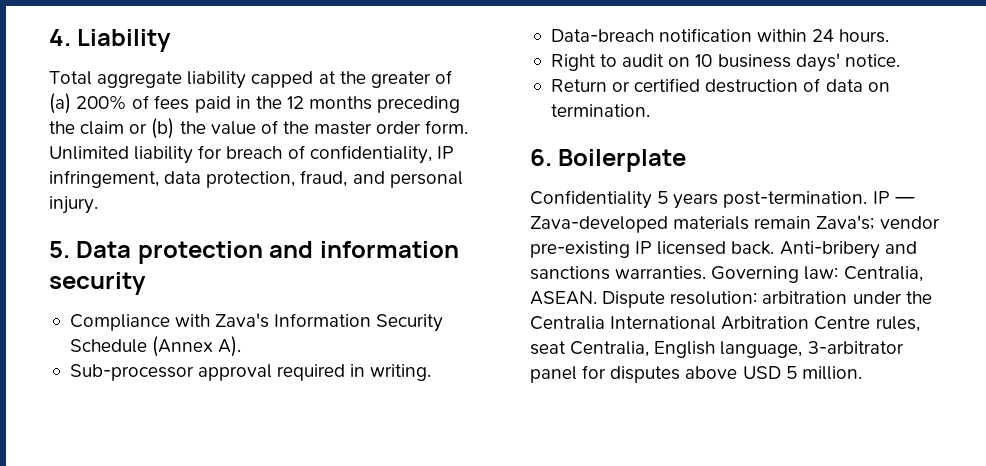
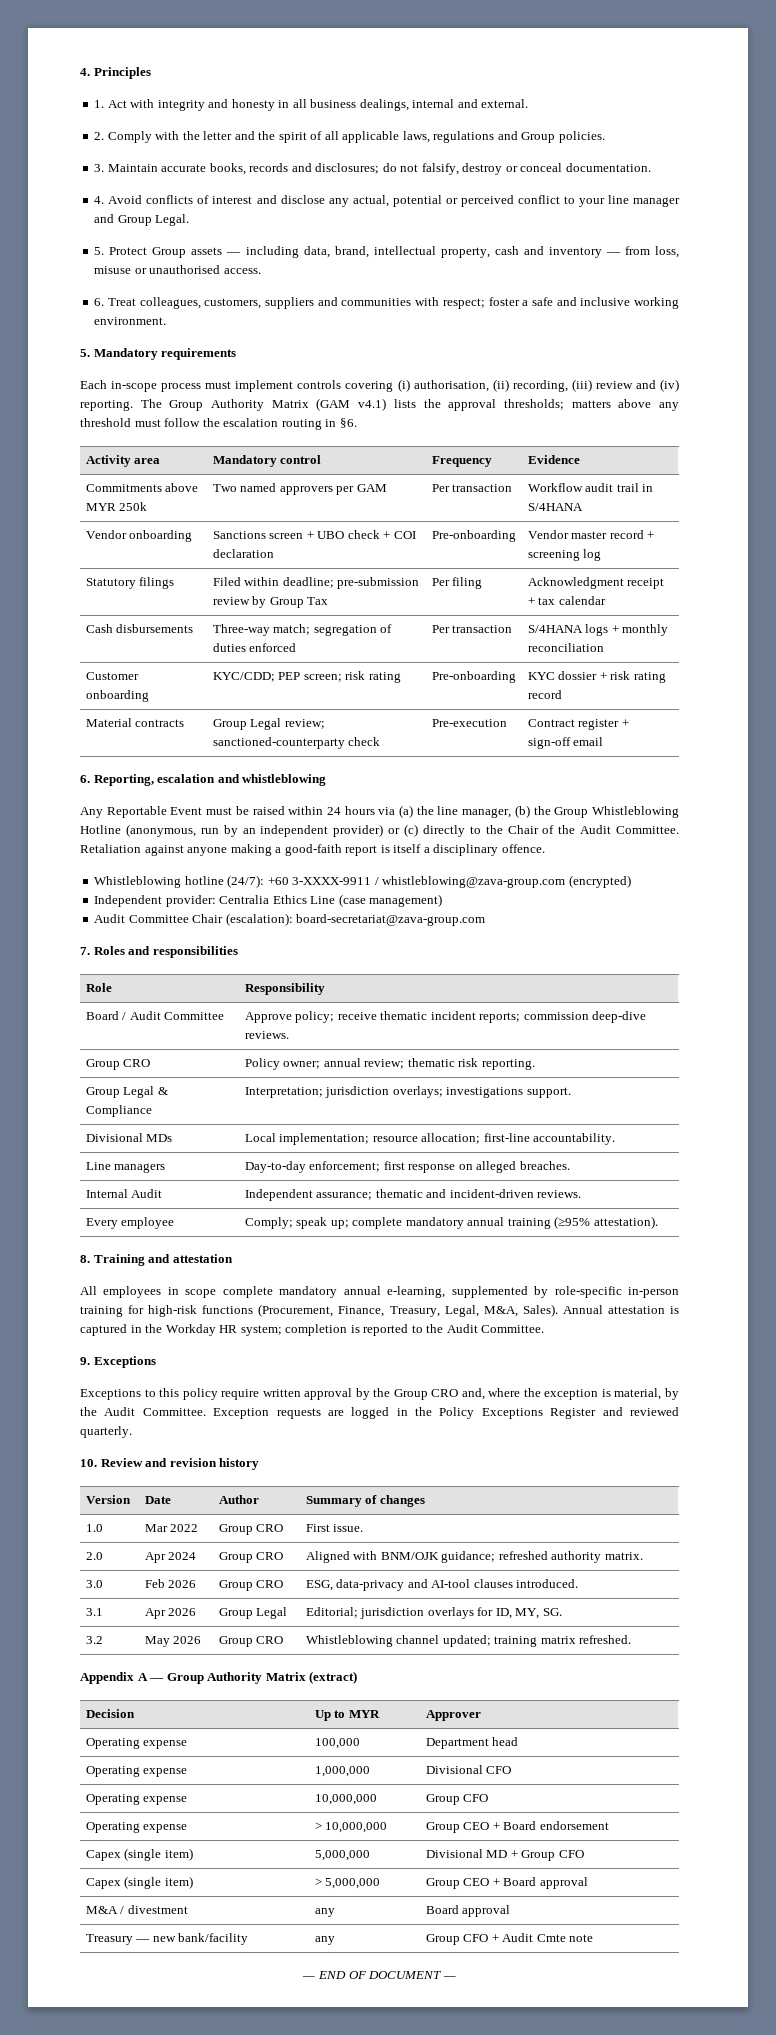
- 4. Liability
- Total aggregate liability capped at the greater of (a) 200% of fees paid in the 12 months preceding the claim or (b) the value of the master order form. Unlimited liability for breach of confidentiality, IP infringement, data protection, fraud, and personal injury.
- 5. Data protection and information security
- Compliance with Zava's Information Security Schedule (Annex A).
- Sub-processor approval required in writing.
- Data-breach notification within 24 hours.
- Right to audit on 10 business days' notice.
- Return or certified destruction of data on termination.
- 6. Boilerplate
- Confidentiality 5 years post-termination. IP — Zava-developed materials remain Zava's; vendor pre-existing IP licensed back. Anti-bribery and sanctions warranties. Governing law: Centralia, ASEAN. Dispute resolution: arbitration under the Centralia International Arbitration Centre rules, seat Centralia, English language, 3-arbitrator panel for disputes above USD 5 million.
+ 4. Principles
+ 1. Act with integrity and honesty in all business dealings, internal and external.
+ 2. Comply with the letter and the spirit of all applicable laws, regulations and Group policies.
+ 3. Maintain accurate books, records and disclosures; do not falsify, destroy or conceal documentation.
+ 4. Avoid conflicts of interest and disclose any actual, potential or perceived conflict to your line manager and Group Legal.
+ 5. Protect Group assets — including data, brand, intellectual property, cash and inventory — from loss, misuse or unauthorised access.
+ 6. Treat colleagues, customers, suppliers and communities with respect; foster a safe and inclusive working environment.
+ 5. Mandatory requirements
+ Each in-scope process must implement controls covering (i) authorisation, (ii) recording, (iii) review and (iv) reporting. The Group Authority Matrix (GAM v4.1) lists the approval thresholds; matters above any threshold must follow the escalation routing in §6.
+ Activity area | Mandatory control | Frequency | Evidence
+ Commitments above MYR 250k | Two named approvers per GAM | Per transaction | Workflow audit trail in S/4HANA
+ Vendor onboarding | Sanctions screen + UBO check + COI declaration | Pre-onboarding | Vendor master record + screening log
+ Statutory filings | Filed within deadline; pre-submission review by Group Tax | Per filing | Acknowledgment receipt + tax calendar
+ Cash disbursements | Three-way match; segregation of duties enforced | Per transaction | S/4HANA logs + monthly reconciliation
+ Customer onboarding | KYC/CDD; PEP screen; risk rating | Pre-onboarding | KYC dossier + risk rating record
+ Material contracts | Group Legal review; sanctioned-counterparty check | Pre-execution | Contract register + sign-off email
+ 6. Reporting, escalation and whistleblowing
+ Any Reportable Event must be raised within 24 hours via (a) the line manager, (b) the Group Whistleblowing Hotline (anonymous, run by an independent provider) or (c) directly to the Chair of the Audit Committee. Retaliation against anyone making a good-faith report is itself a disciplinary offence.
+ Whistleblowing hotline (24/7): +60 3-XXXX-9911 / whistleblowing@zava-group.com (encrypted)
+ Independent provider: Centralia Ethics Line (case management)
+ Audit Committee Chair (escalation): board-secretariat@zava-group.com
+ 7. Roles and responsibilities
+ Role | Responsibility
+ Board / Audit Committee | Approve policy; receive thematic incident reports; commission deep-dive reviews.
+ Group CRO | Policy owner; annual review; thematic risk reporting.
+ Group Legal & Compliance | Interpretation; jurisdiction overlays; investigations support.
+ Divisional MDs | Local implementation; resource allocation; first-line accountability.
+ Line managers | Day-to-day enforcement; first response on alleged breaches.
+ Internal Audit | Independent assurance; thematic and incident-driven reviews.
+ Every employee | Comply; speak up; complete mandatory annual training (≥95% attestation).
+ 8. Training and attestation
+ All employees in scope complete mandatory annual e-learning, supplemented by role-specific in-person training for high-risk functions (Procurement, Finance, Treasury, Legal, M&A, Sales). Annual attestation is captured in the Workday HR system; completion is reported to the Audit Committee.
+ 9. Exceptions
+ Exceptions to this policy require written approval by the Group CRO and, where the exception is material, by the Audit Committee. Exception requests are logged in the Policy Exceptions Register and reviewed quarterly.
+ 10. Review and revision history
+ Version | Date | Author | Summary of changes
+ 1.0 | Mar 2022 | Group CRO | First issue.
+ 2.0 | Apr 2024 | Group CRO | Aligned with BNM/OJK guidance; refreshed authority matrix.
+ 3.0 | Feb 2026 | Group CRO | ESG, data-privacy and AI-tool clauses introduced.
+ 3.1 | Apr 2026 | Group Legal | Editorial; jurisdiction overlays for ID, MY, SG.
+ 3.2 | May 2026 | Group CRO | Whistleblowing channel updated; training matrix refreshed.
+ Appendix A — Group Authority Matrix (extract)
+ Decision | Up to MYR | Approver
+ Operating expense | 100,000 | Department head
+ Operating expense | 1,000,000 | Divisional CFO
+ Operating expense | 10,000,000 | Group CFO
+ Operating expense | > 10,000,000 | Group CEO + Board endorsement
+ Capex (single item) | 5,000,000 | Divisional MD + Group CFO
+ Capex (single item) | > 5,000,000 | Group CEO + Board approval
+ M&A / divestment | any | Board approval
+ Treasury — new bank/facility | any | Group CFO + Audit Cmte note
+ — END OF DOCUMENT —

